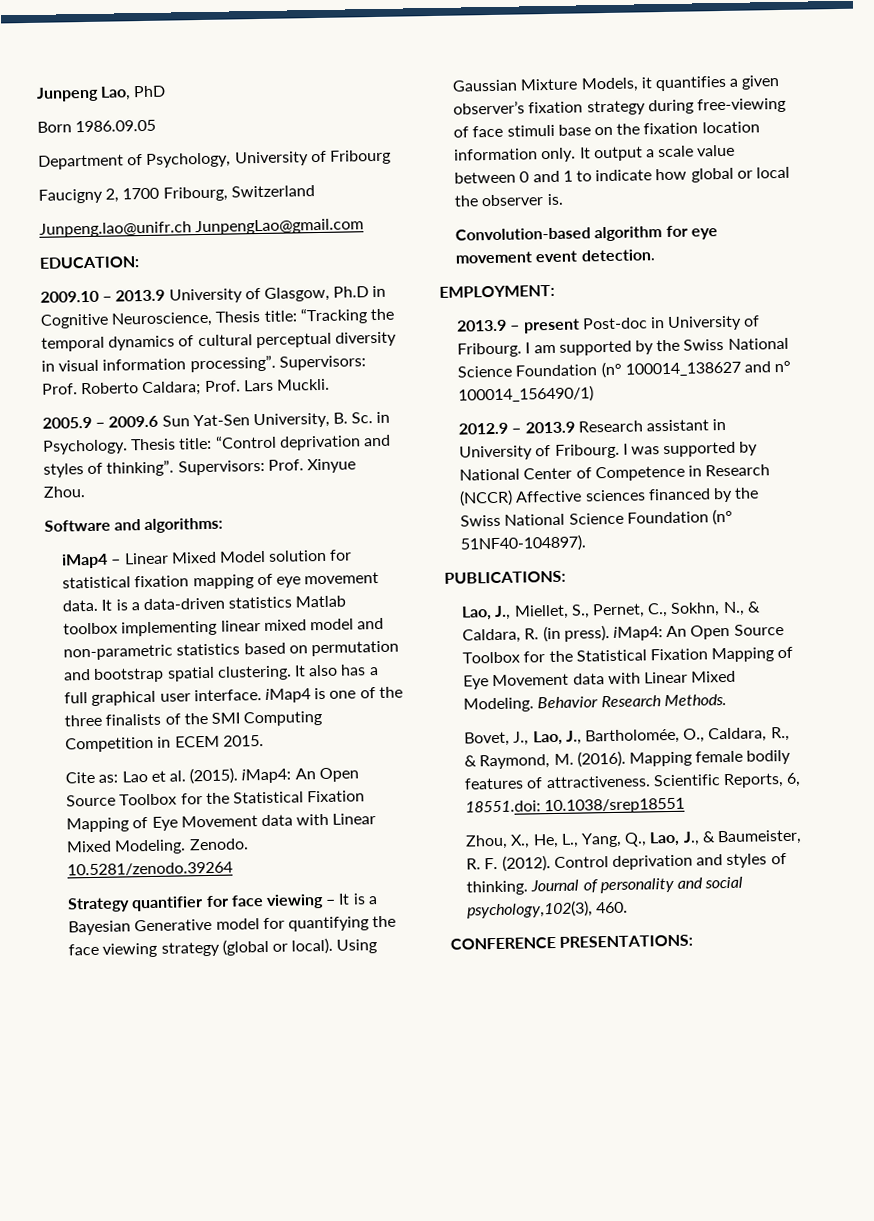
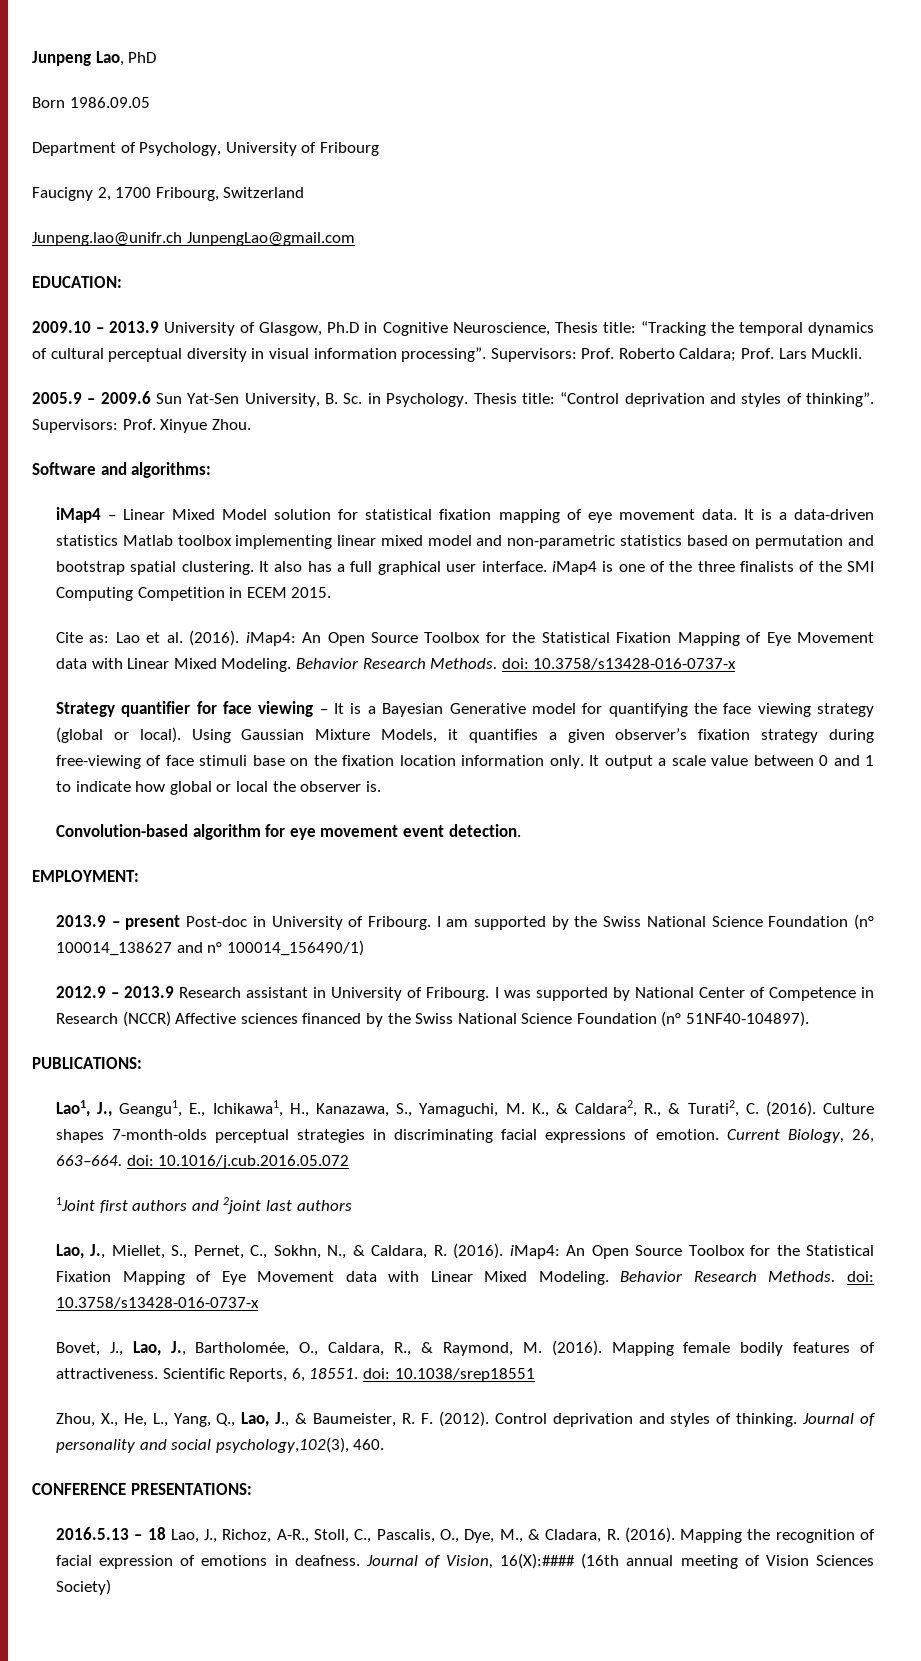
- Cite as: Lao et al. (2015). iMap4: An Open Source Toolbox for the Statistical Fixation Mapping of Eye Movement data with Linear Mixed Modeling. Zenodo. 10.5281/zenodo.39264
+ Cite as: Lao et al. (2016). iMap4: An Open Source Toolbox for the Statistical Fixation Mapping of Eye Movement data with Linear Mixed Modeling. Behavior Research Methods. doi: 10.3758/s13428-016-0737-x
+ Lao1, J., Geangu1, E., Ichikawa1, H., Kanazawa, S., Yamaguchi, M. K., & Caldara2, R., & Turati2, C. (2016). Culture shapes 7-month-olds perceptual strategies in discriminating facial expressions of emotion. Current Biology, 26, 663–664. doi: 10.1016/j.cub.2016.05.072
+ 1Joint first authors and 2joint last authors
- Lao, J., Miellet, S., Pernet, C., Sokhn, N., & Caldara, R. (in press). iMap4: An Open Source Toolbox for the Statistical Fixation Mapping of Eye Movement data with Linear Mixed Modeling. Behavior Research Methods.
+ Lao, J., Miellet, S., Pernet, C., Sokhn, N., & Caldara, R. (2016). iMap4: An Open Source Toolbox for the Statistical Fixation Mapping of Eye Movement data with Linear Mixed Modeling. Behavior Research Methods. doi: 10.3758/s13428-016-0737-x
- Scientific Reports, 6, 18551.doi: 10.1038/srep18551
+ Scientific Reports, 6, 18551. doi: 10.1038/srep18551
+ 2016.5.13 – 18 Lao, J., Richoz, A-R., Stoll, C., Pascalis, O., Dye, M., & Cladara, R. (2016). Mapping the recognition of facial expression of emotions in deafness. Journal of Vision, 16(X):#### (16th annual meeting of Vision Sciences Society)

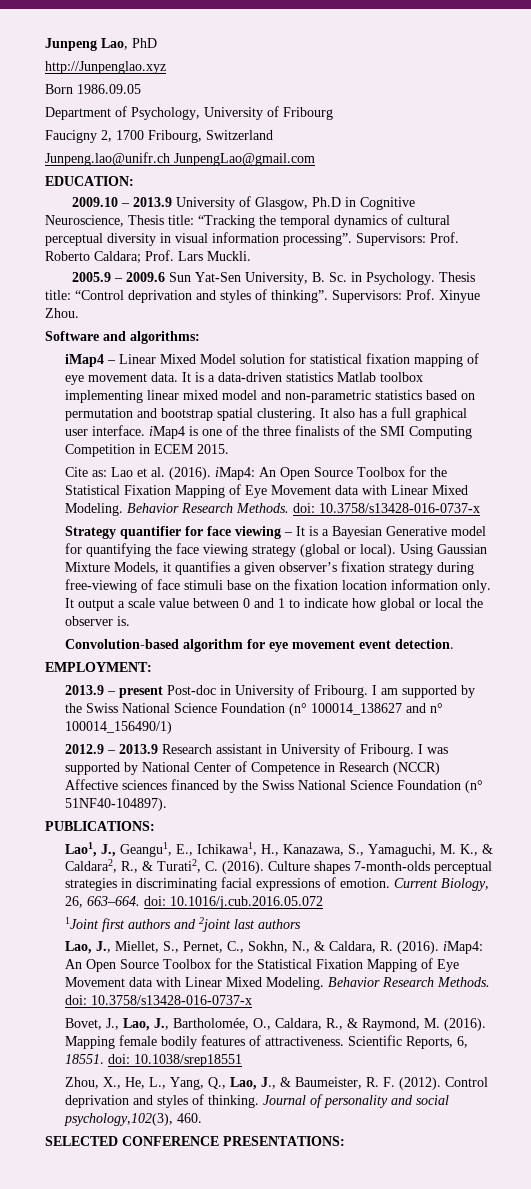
+ http://Junpenglao.xyz
- CONFERENCE PRESENTATIONS:
+ SELECTED CONFERENCE PRESENTATIONS:
- 2016.5.13 – 18 Lao, J., Richoz, A-R., Stoll, C., Pascalis, O., Dye, M., & Cladara, R. (2016). Mapping the recognition of facial expression of emotions in deafness. Journal of Vision, 16(X):#### (16th annual meeting of Vision Sciences Society)

